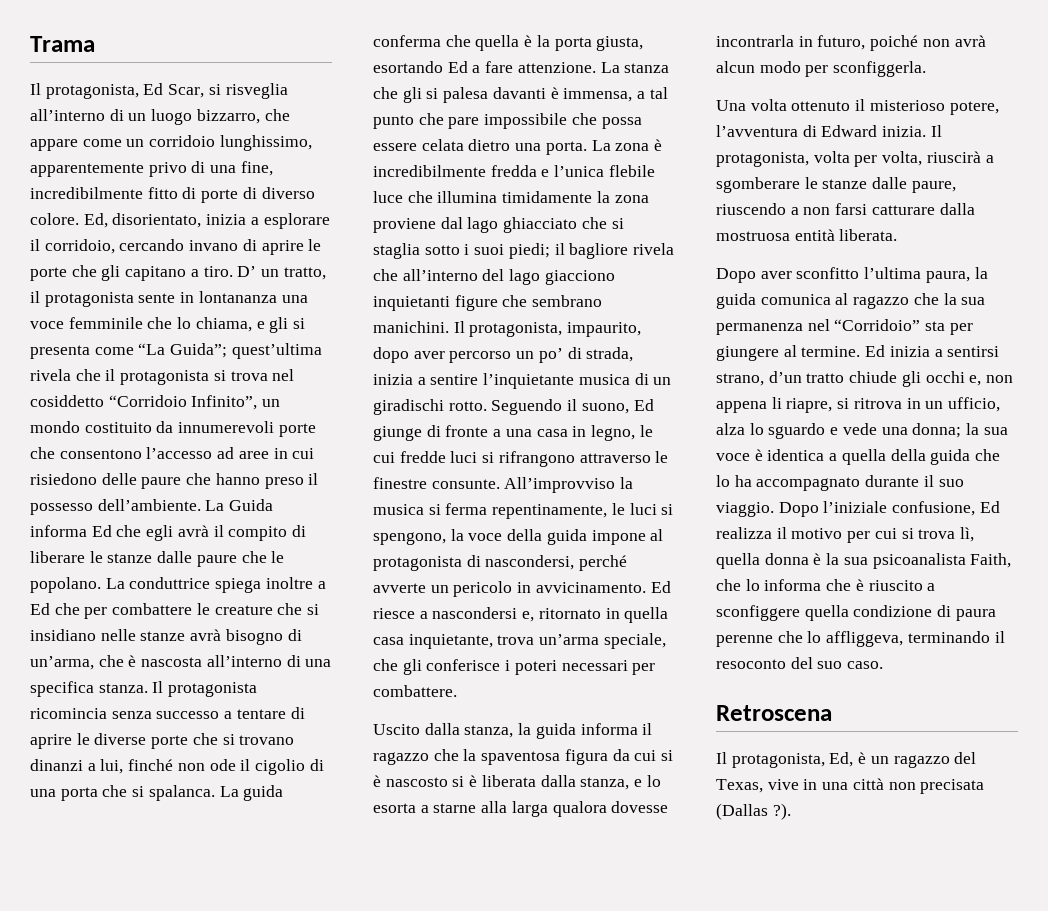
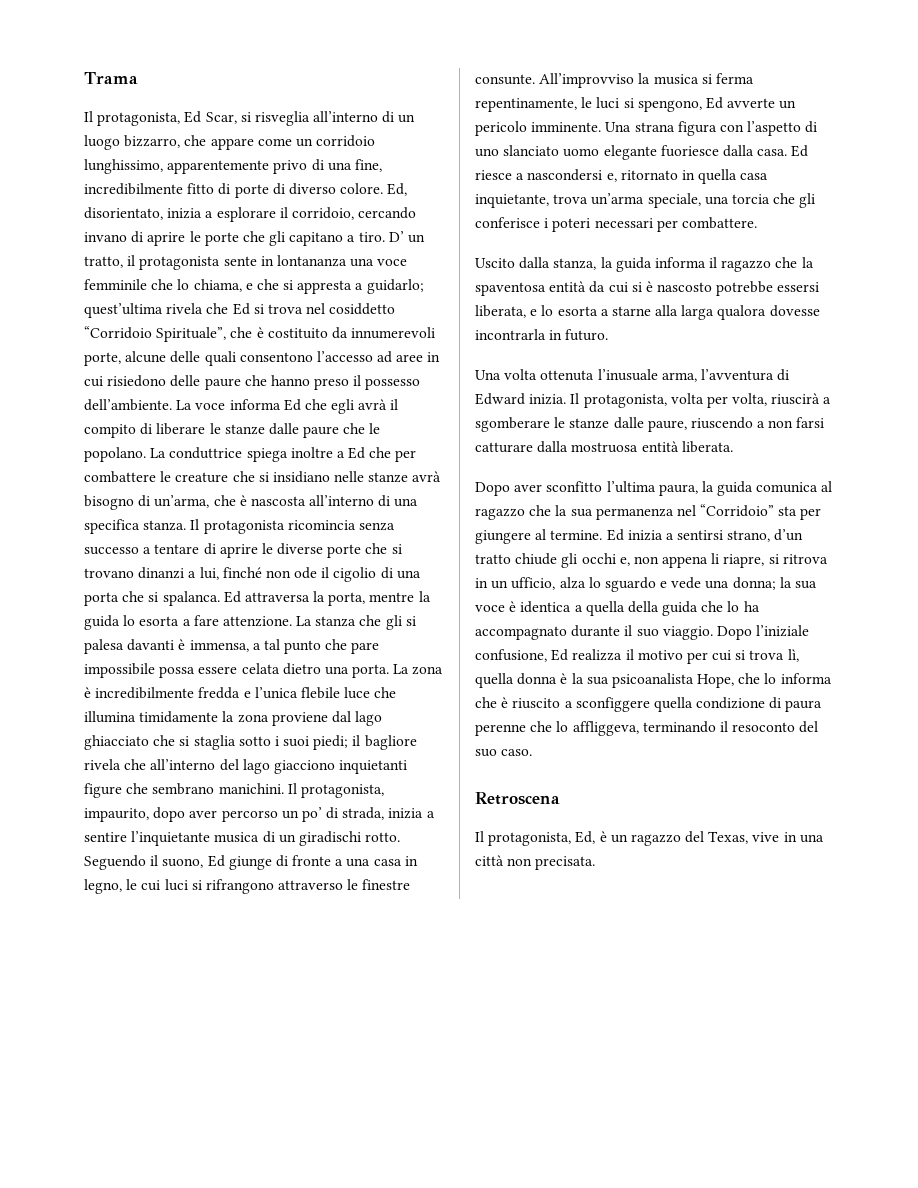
- D’ un tratto, il protagonista sente in lontananza una voce femminile che lo chiama, e gli si presenta come “La Guida”; quest’ultima rivela che il protagonista si trova nel cosiddetto “Corridoio Infinito”, un mondo costituito da innumerevoli porte che consentono l’accesso ad aree in cui risiedono delle paure che hanno preso il possesso dell’ambiente.
+ D’ un tratto, il protagonista sente in lontananza una voce femminile che lo chiama, e che si appresta a guidarlo; quest’ultima rivela che Ed si trova nel cosiddetto “Corridoio Spirituale”, che è costituito da innumerevoli porte, alcune delle quali consentono l’accesso ad aree in cui risiedono delle paure che hanno preso il possesso dell’ambiente.
- La Guida informa Ed che egli avrà il compito di liberare le stanze dalle paure che le popolano.
+ La voce informa Ed che egli avrà il compito di liberare le stanze dalle paure che le popolano.
- La guida conferma che quella è la porta giusta, esortando Ed a fare attenzione.
+ Ed attraversa la porta, mentre la guida lo esorta a fare attenzione.
- La stanza che gli si palesa davanti è immensa, a tal punto che pare impossibile che possa essere celata dietro una porta.
+ La stanza che gli si palesa davanti è immensa, a tal punto che pare impossibile possa essere celata dietro una porta.
- Seguendo il suono, Ed giunge di fronte a una casa in legno, le cui fredde luci si rifrangono attraverso le finestre consunte.
+ Seguendo il suono, Ed giunge di fronte a una casa in legno, le cui luci si rifrangono attraverso le finestre consunte.
- All’improvviso la musica si ferma repentinamente, le luci si spengono, la voce della guida impone al protagonista di nascondersi, perché avverte un pericolo in avvicinamento.
+ All’improvviso la musica si ferma repentinamente, le luci si spengono, Ed avverte un pericolo imminente. Una strana figura con l’aspetto di uno slanciato uomo elegante fuoriesce dalla casa.
- Ed riesce a nascondersi e, ritornato in quella casa inquietante, trova un’arma speciale, che gli conferisce i poteri necessari per combattere.
+ Ed riesce a nascondersi e, ritornato in quella casa inquietante, trova un’arma speciale, una torcia che gli conferisce i poteri necessari per combattere.
- Uscito dalla stanza, la guida informa il ragazzo che la spaventosa figura da cui si è nascosto si è liberata dalla stanza, e lo esorta a starne alla larga qualora dovesse incontrarla in futuro, poiché non avrà alcun modo per sconfiggerla.
- Una volta ottenuto il misterioso potere, l’avventura di Edward inizia.
+ Uscito dalla stanza, la guida informa il ragazzo che la spaventosa entità da cui si è nascosto potrebbe essersi liberata, e lo esorta a starne alla larga qualora dovesse incontrarla in futuro.
+ Una volta ottenuta l’inusuale arma, l’avventura di Edward inizia.
- Dopo l’iniziale confusione, Ed realizza il motivo per cui si trova lì, quella donna è la sua psicoanalista Faith, che lo informa che è riuscito a sconfiggere quella condizione di paura perenne che lo affliggeva, terminando il resoconto del suo caso.
+ Dopo l’iniziale confusione, Ed realizza il motivo per cui si trova lì, quella donna è la sua psicoanalista Hope, che lo informa che è riuscito a sconfiggere quella condizione di paura perenne che lo affliggeva, terminando il resoconto del suo caso.
- Il protagonista, Ed, è un ragazzo del Texas, vive in una città non precisata (Dallas ?).
+ Il protagonista, Ed, è un ragazzo del Texas, vive in una città non precisata.

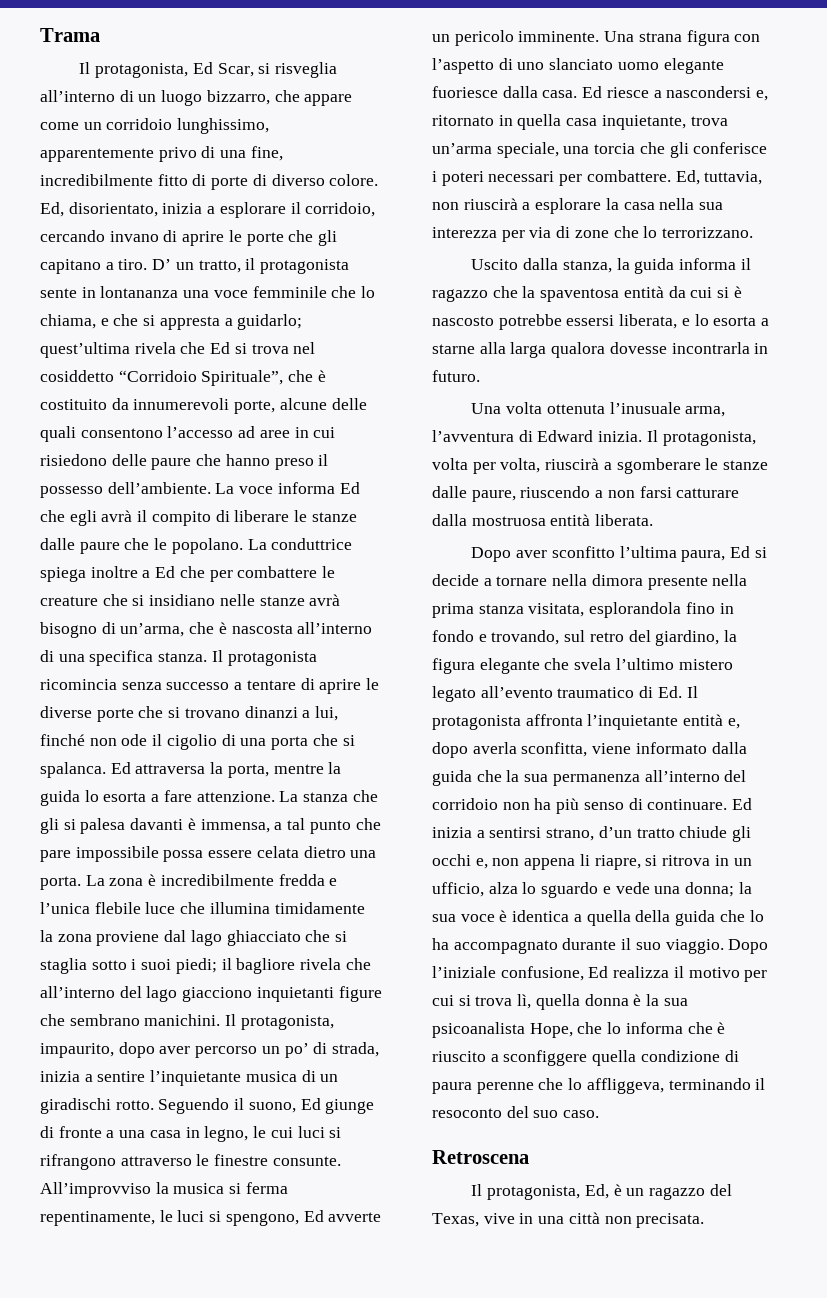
+ Ed, tuttavia, non riuscirà a esplorare la casa nella sua interezza per via di zone che lo terrorizzano.
- Dopo aver sconfitto l’ultima paura, la guida comunica al ragazzo che la sua permanenza nel “Corridoio” sta per giungere al termine.
+ Dopo aver sconfitto l’ultima paura, Ed si decide a tornare nella dimora presente nella prima stanza visitata, esplorandola fino in fondo e trovando, sul retro del giardino, la figura elegante che svela l’ultimo mistero legato all’evento traumatico di Ed. Il protagonista affronta l’inquietante entità e, dopo averla sconfitta, viene informato dalla guida che la sua permanenza all’interno del corridoio non ha più senso di continuare.

